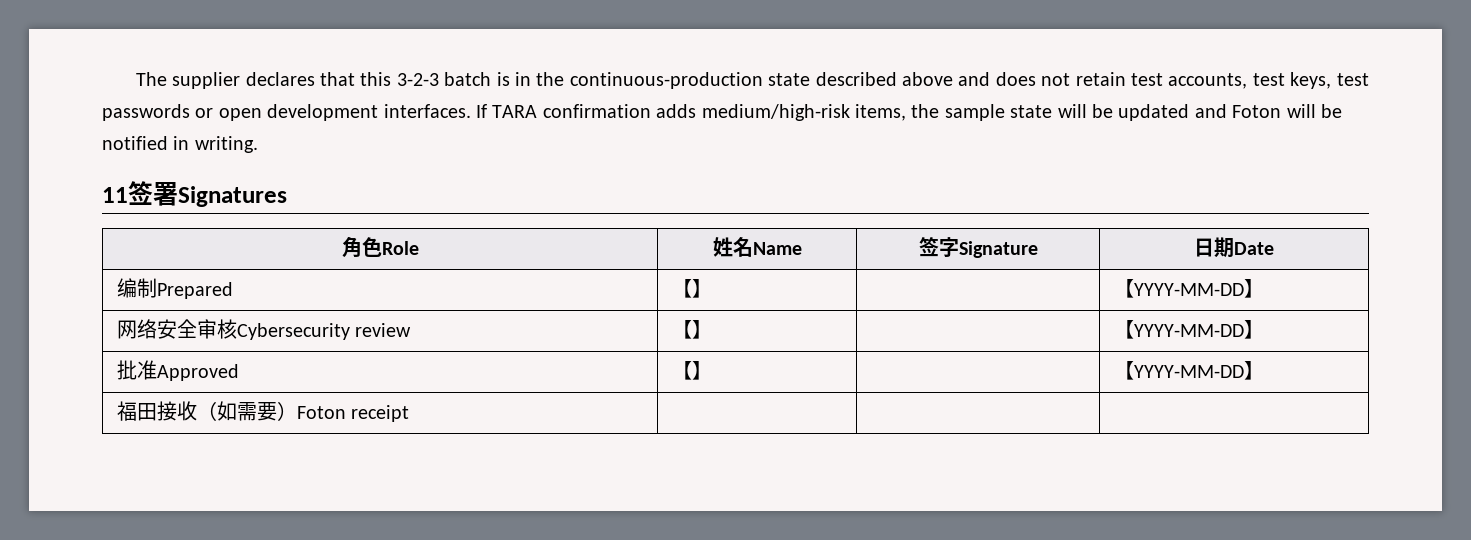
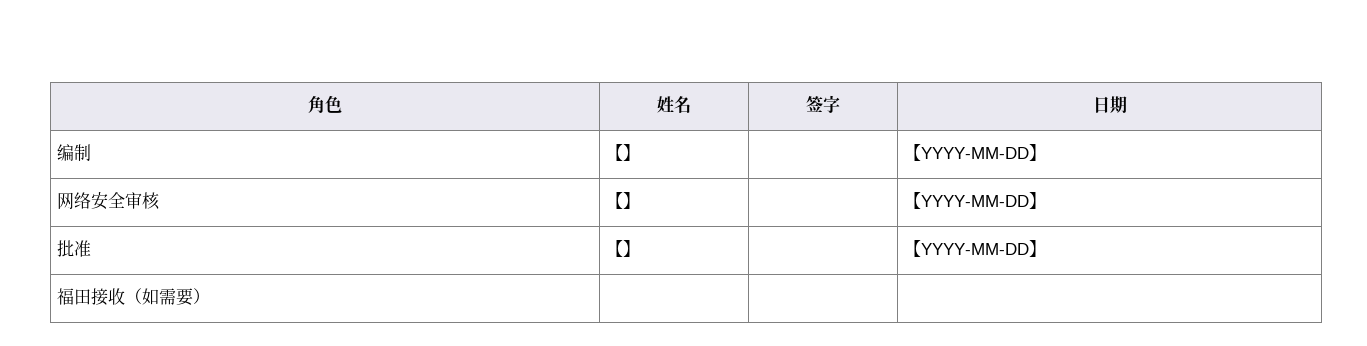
- The supplier declares that this 3-2-3 batch is in the continuous-production state described above and does not retain test accounts, test keys, test passwords or open development interfaces. If TARA confirmation adds medium/high-risk items, the sample state will be updated and Foton will be notified in writing.
- 11签署Signatures
- 角色Role | 姓名Name | 签字Signature | 日期Date
+ 角色 | 姓名 | 签字 | 日期
- 编制Prepared | 【】 | | 【YYYY-MM-DD】
+ 编制 | 【】 | | 【YYYY-MM-DD】
- 网络安全审核Cybersecurity review | 【】 | | 【YYYY-MM-DD】
+ 网络安全审核 | 【】 | | 【YYYY-MM-DD】
- 批准Approved | 【】 | | 【YYYY-MM-DD】
+ 批准 | 【】 | | 【YYYY-MM-DD】
- 福田接收（如需要）Foton receipt | | |
+ 福田接收（如需要） | | |

